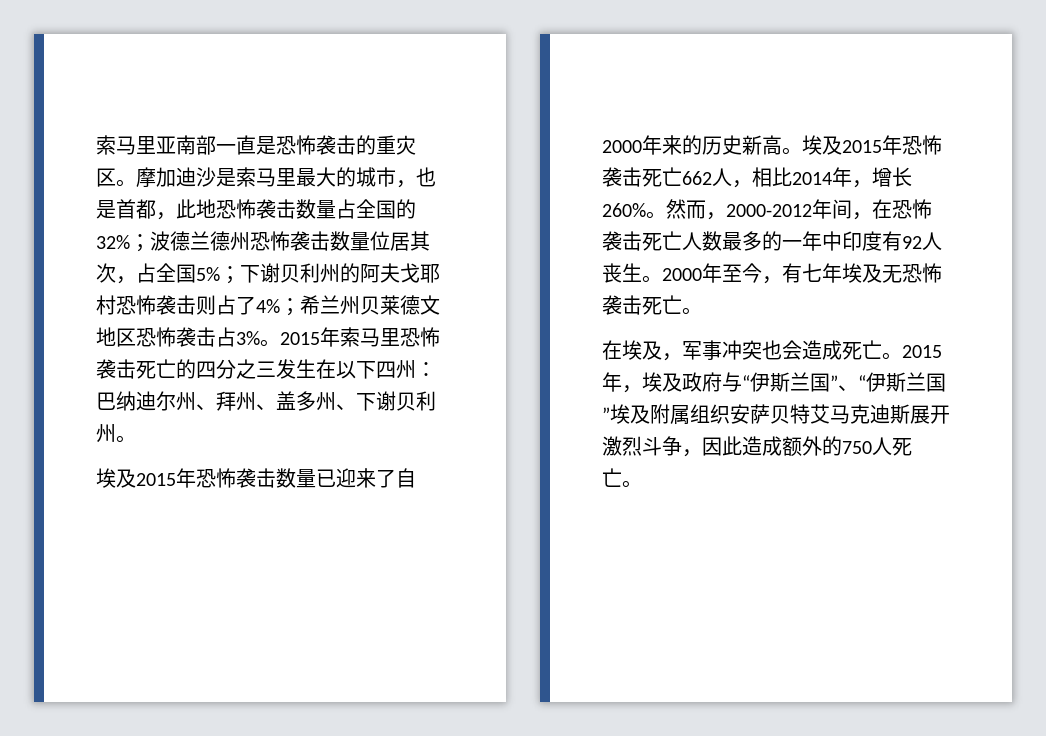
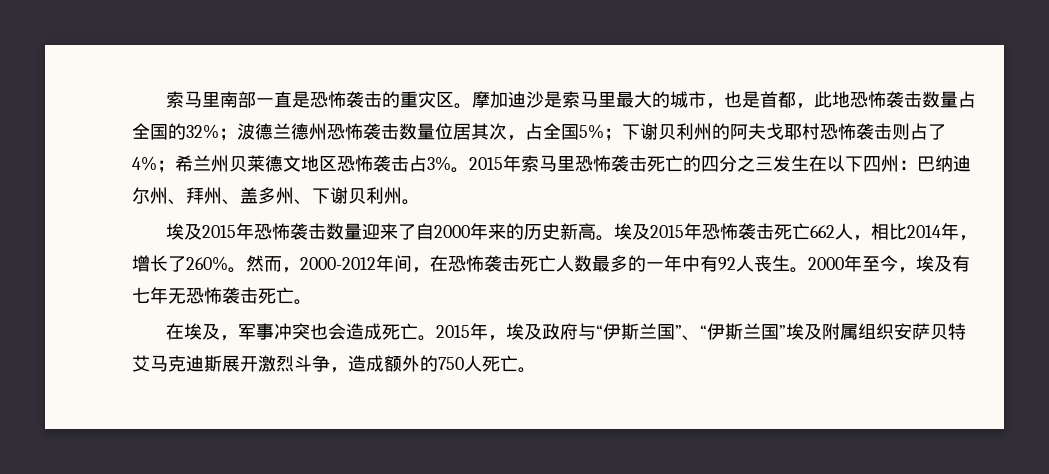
- 索马里亚南部一直是恐怖袭击的重灾区。
+ 索马里南部一直是恐怖袭击的重灾区。
- 埃及2015年恐怖袭击数量已迎来了自2000年来的历史新高。
+ 埃及2015年恐怖袭击数量迎来了自2000年来的历史新高。
- 埃及2015年恐怖袭击死亡662人，相比2014年，增长260%。
+ 埃及2015年恐怖袭击死亡662人，相比2014年，增长了260%。
- 然而，2000-2012年间，在恐怖袭击死亡人数最多的一年中印度有92人丧生。
+ 然而，2000-2012年间，在恐怖袭击死亡人数最多的一年中有92人丧生。
- 2000年至今，有七年埃及无恐怖袭击死亡。
+ 2000年至今，埃及有七年无恐怖袭击死亡。
- 2015年，埃及政府与“伊斯兰国”、“伊斯兰国”埃及附属组织安萨贝特艾马克迪斯展开激烈斗争，因此造成额外的750人死亡。
+ 2015年，埃及政府与“伊斯兰国”、“伊斯兰国”埃及附属组织安萨贝特艾马克迪斯展开激烈斗争，造成额外的750人死亡。

